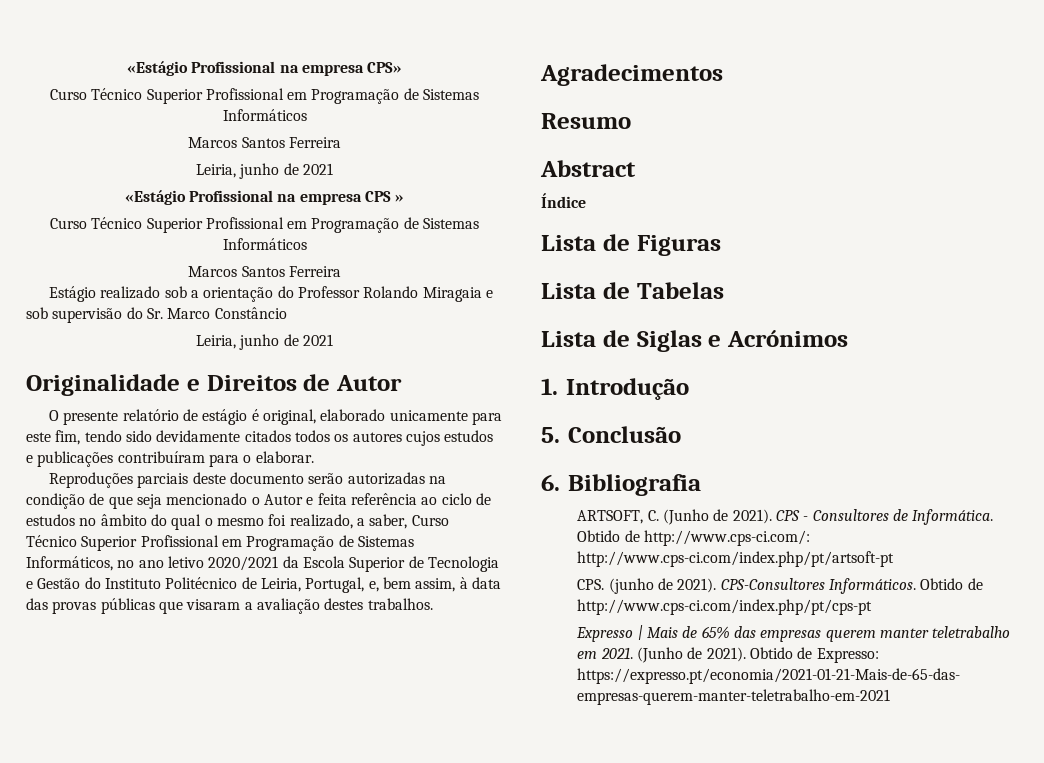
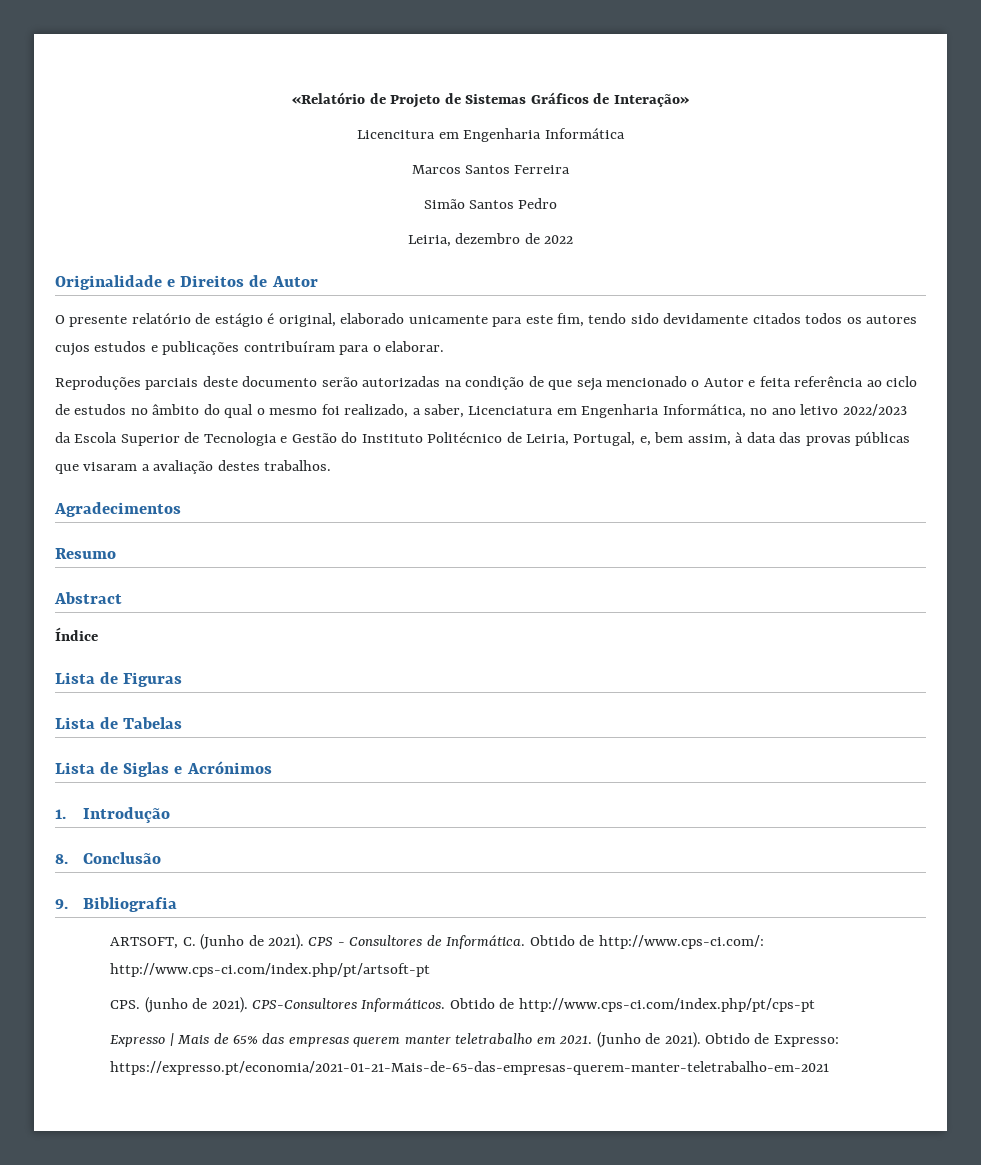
- «Estágio Profissional na empresa CPS»
- Curso Técnico Superior Profissional em Programação de Sistemas Informáticos
+ «Relatório de Projeto de Sistemas Gráficos de Interação»
+ Licencitura em Engenharia Informática
  Marcos Santos Ferreira
- Leiria, junho de 2021
- «Estágio Profissional na empresa CPS »
- Curso Técnico Superior Profissional em Programação de Sistemas Informáticos
- Marcos Santos Ferreira
- Estágio realizado sob a orientação do Professor Rolando Miragaia e sob supervisão do Sr. Marco Constâncio
- Leiria, junho de 2021
+ Simão Santos Pedro
+ Leiria, dezembro de 2022
- Reproduções parciais deste documento serão autorizadas na condição de que seja mencionado o Autor e feita referência ao ciclo de estudos no âmbito do qual o mesmo foi realizado, a saber, Curso Técnico Superior Profissional em Programação de Sistemas Informáticos, no ano letivo 2020/2021 da Escola Superior de Tecnologia e Gestão do Instituto Politécnico de Leiria, Portugal, e, bem assim, à data das provas públicas que visaram a avaliação destes trabalhos.
+ Reproduções parciais deste documento serão autorizadas na condição de que seja mencionado o Autor e feita referência ao ciclo de estudos no âmbito do qual o mesmo foi realizado, a saber, Licenciatura em Engenharia Informática, no ano letivo 2022/2023 da Escola Superior de Tecnologia e Gestão do Instituto Politécnico de Leiria, Portugal, e, bem assim, à data das provas públicas que visaram a avaliação destes trabalhos.
- 5. Conclusão
+ 8. Conclusão
- 6. Bibliografia
+ 9. Bibliografia

